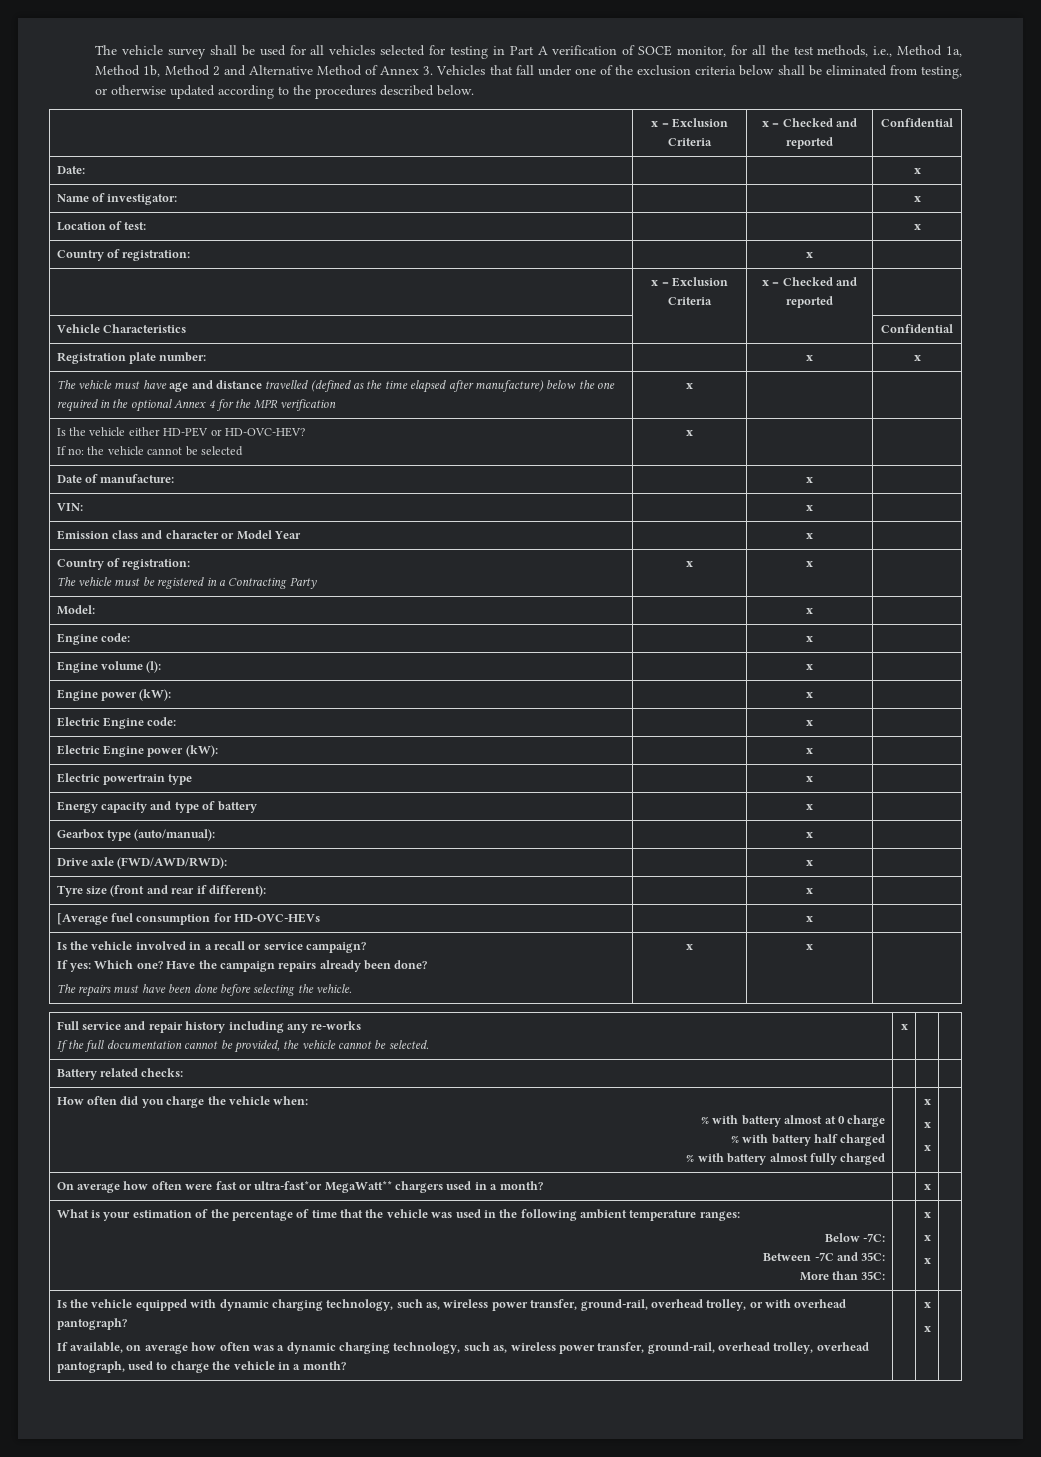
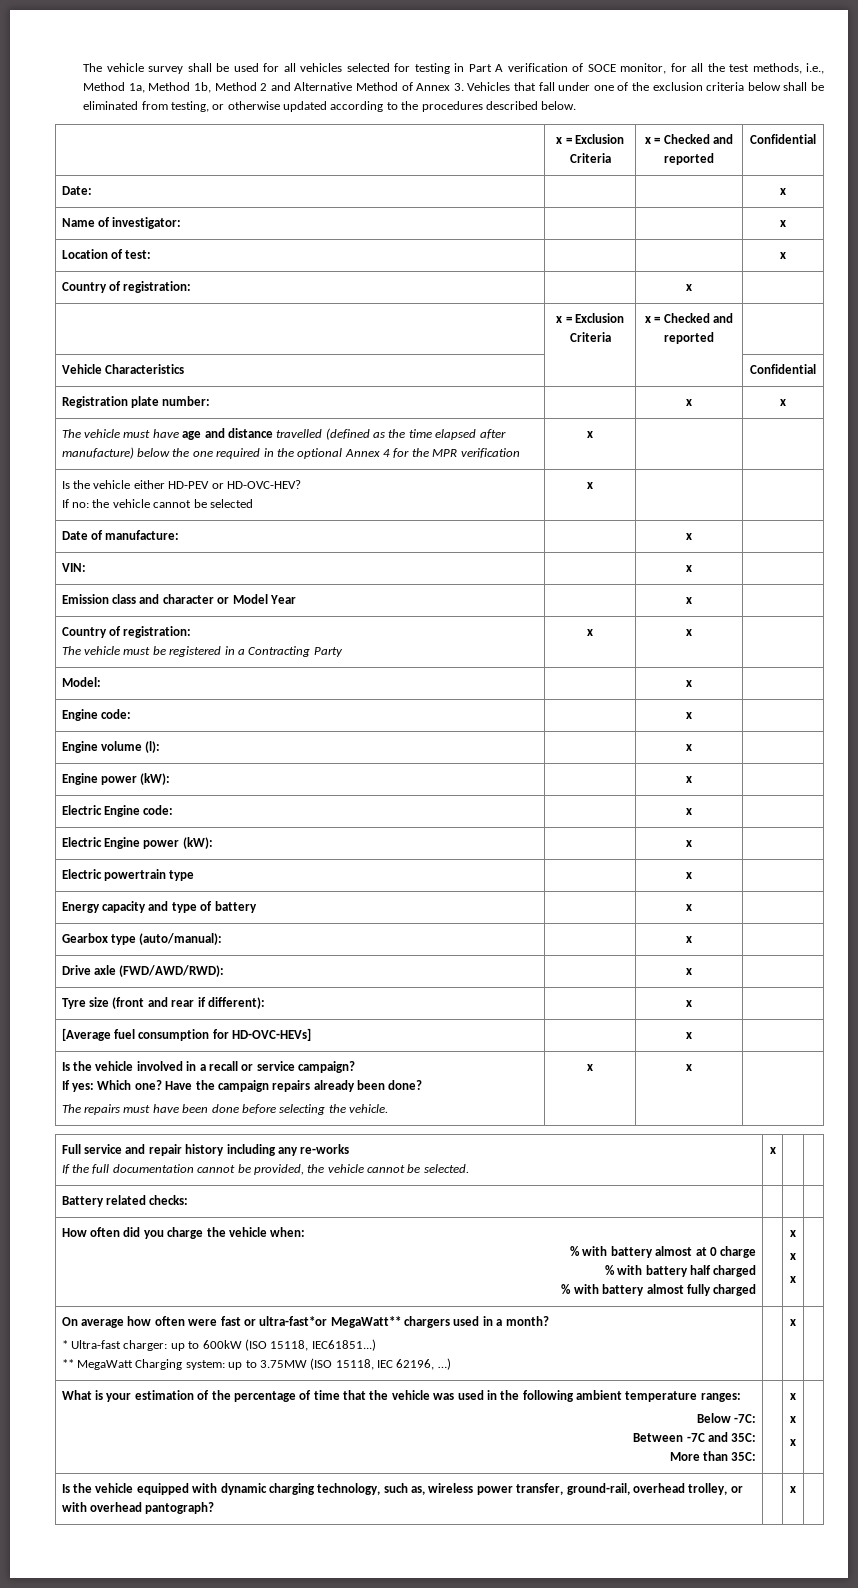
- [Average fuel consumption for HD-OVC-HEVs | | x |
+ [Average fuel consumption for HD-OVC-HEVs] | | x |
- On average how often were fast or ultra-fast*or MegaWatt** chargers used in a month? | | x |
+ On average how often were fast or ultra-fast*or MegaWatt** chargers used in a month?
+ * Ultra-fast charger: up to 600kW (ISO 15118, IEC61851...)
+ ** MegaWatt Charging system: up to 3.75MW (ISO 15118, IEC 62196, …) | | x |
- Is the vehicle equipped with dynamic charging technology, such as, wireless power transfer, ground-rail, overhead trolley, or with overhead pantograph?
- If available, on average how often was a dynamic charging technology, such as, wireless power transfer, ground-rail, overhead trolley, overhead pantograph, used to charge the vehicle in a month? | | x
- x
+ Is the vehicle equipped with dynamic charging technology, such as, wireless power transfer, ground-rail, overhead trolley, or with overhead pantograph? | | x

